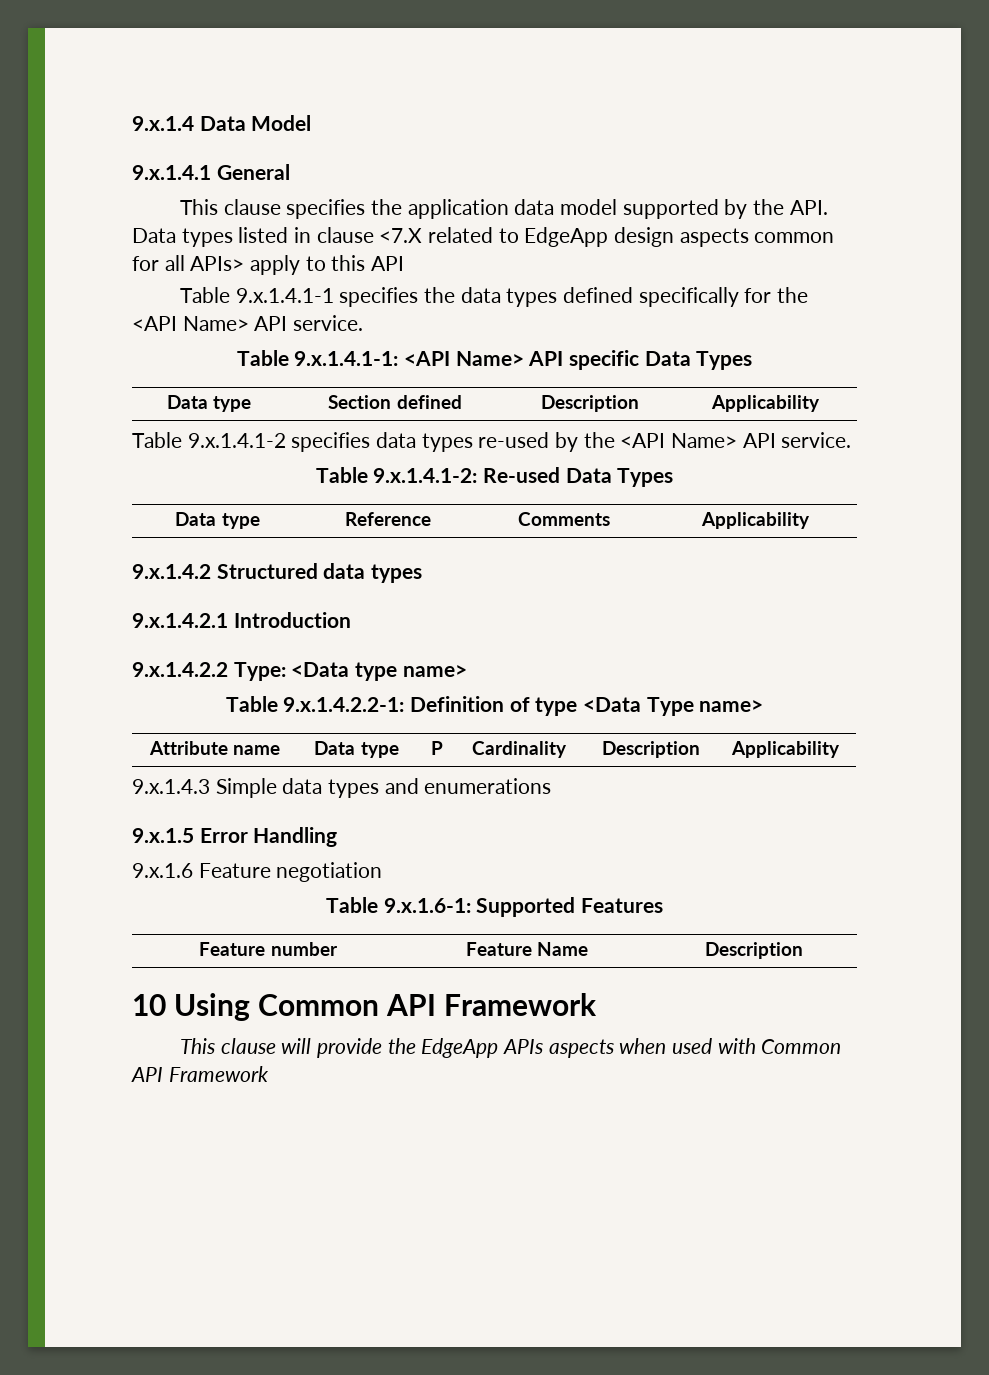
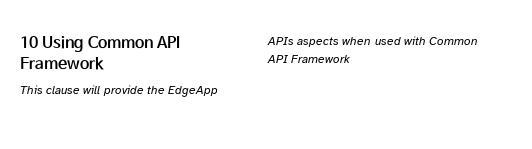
- 9.x.1.4 Data Model
- 9.x.1.4.1 General
- This clause specifies the application data model supported by the API. Data types listed in clause <7.X related to EdgeApp design aspects common for all APIs> apply to this API
- Table 9.x.1.4.1-1 specifies the data types defined specifically for the <API Name> API service.
- Table 9.x.1.4.1-1: <API Name> API specific Data Types
- Data type | Section defined | Description | Applicability
- Table 9.x.1.4.1-2 specifies data types re-used by the <API Name> API service.
- Table 9.x.1.4.1-2: Re-used Data Types
- Data type | Reference | Comments | Applicability
- 9.x.1.4.2 Structured data types
- 9.x.1.4.2.1 Introduction
- 9.x.1.4.2.2 Type: <Data type name>
- Table 9.x.1.4.2.2-1: Definition of type <Data Type name>
- Attribute name | Data type | P | Cardinality | Description | Applicability
- 9.x.1.4.3 Simple data types and enumerations
- 9.x.1.5 Error Handling
- 9.x.1.6 Feature negotiation
- Table 9.x.1.6-1: Supported Features
- Feature number | Feature Name | Description

